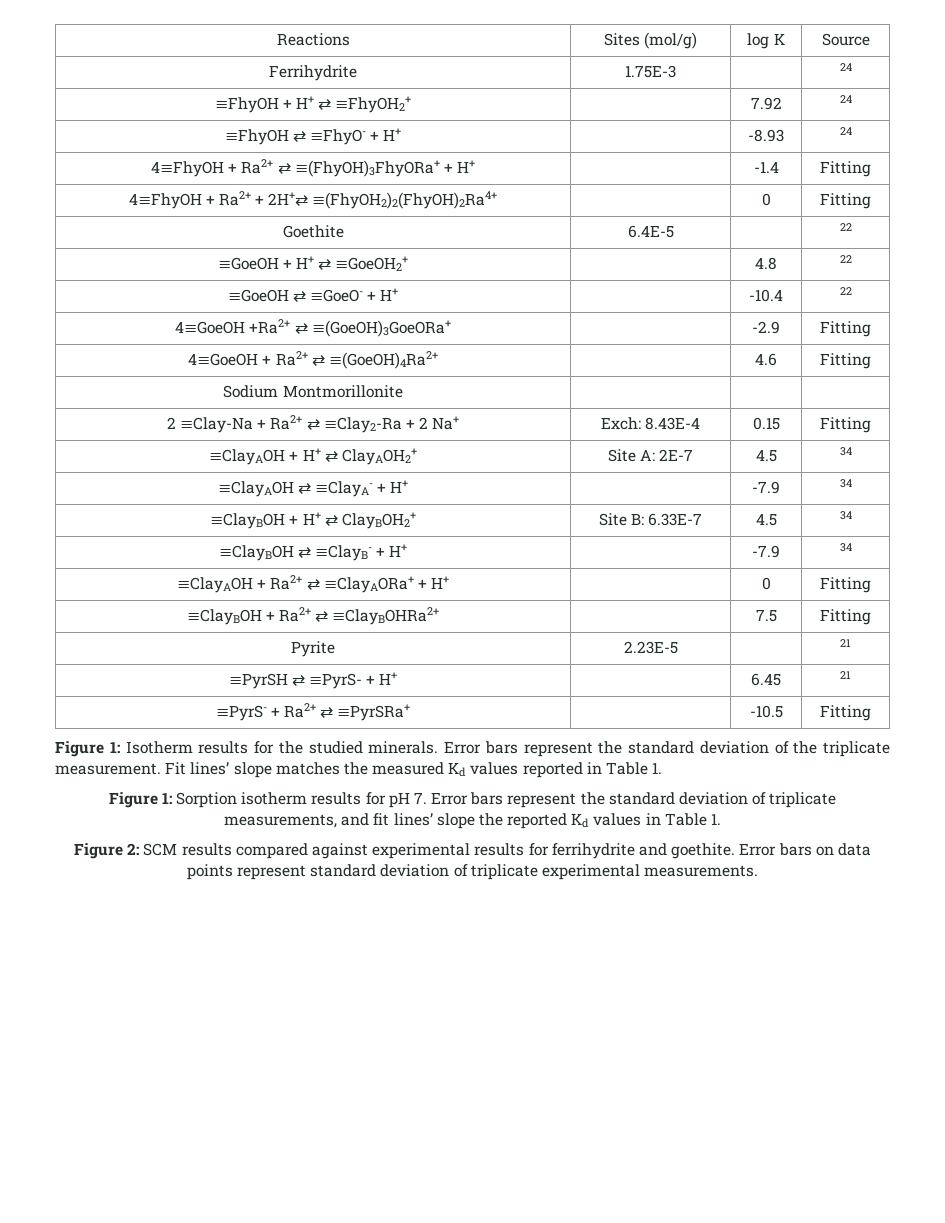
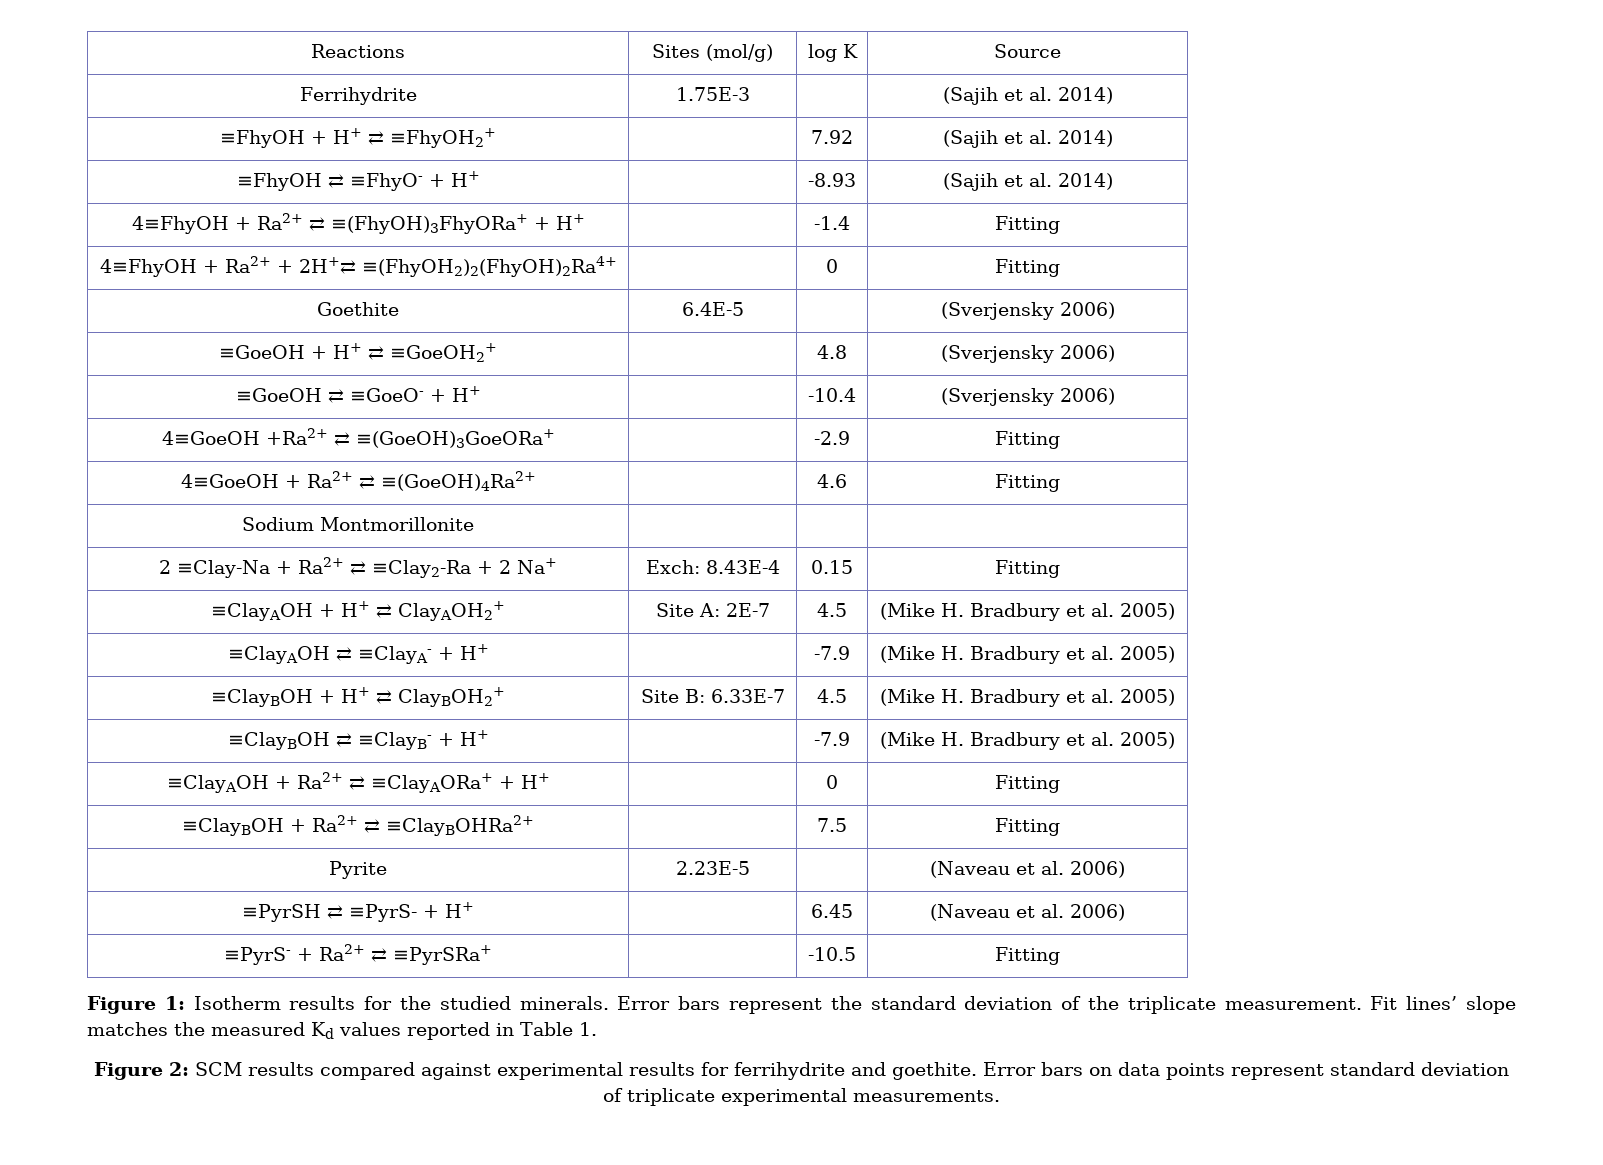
- Ferrihydrite | 1.75E-3 | | 24
+ Ferrihydrite | 1.75E-3 | | (Sajih et al. 2014)
- ≡FhyOH + H+ ⇄ ≡FhyOH2+ | | 7.92 | 24
+ ≡FhyOH + H+ ⇄ ≡FhyOH2+ | | 7.92 | (Sajih et al. 2014)
- ≡FhyOH ⇄ ≡FhyO- + H+ | | -8.93 | 24
+ ≡FhyOH ⇄ ≡FhyO- + H+ | | -8.93 | (Sajih et al. 2014)
- Goethite | 6.4E-5 | | 22
+ Goethite | 6.4E-5 | | (Sverjensky 2006)
- ≡GoeOH + H+ ⇄ ≡GoeOH2+ | | 4.8 | 22
+ ≡GoeOH + H+ ⇄ ≡GoeOH2+ | | 4.8 | (Sverjensky 2006)
- ≡GoeOH ⇄ ≡GoeO- + H+ | | -10.4 | 22
+ ≡GoeOH ⇄ ≡GoeO- + H+ | | -10.4 | (Sverjensky 2006)
- ≡ClayAOH + H+ ⇄ ClayAOH2+ | Site A: 2E-7 | 4.5 | 34
+ ≡ClayAOH + H+ ⇄ ClayAOH2+ | Site A: 2E-7 | 4.5 | (Mike H. Bradbury et al. 2005)
- ≡ClayAOH ⇄ ≡ClayA- + H+ | | -7.9 | 34
+ ≡ClayAOH ⇄ ≡ClayA- + H+ | | -7.9 | (Mike H. Bradbury et al. 2005)
- ≡ClayBOH + H+ ⇄ ClayBOH2+ | Site B: 6.33E-7 | 4.5 | 34
+ ≡ClayBOH + H+ ⇄ ClayBOH2+ | Site B: 6.33E-7 | 4.5 | (Mike H. Bradbury et al. 2005)
- ≡ClayBOH ⇄ ≡ClayB- + H+ | | -7.9 | 34
+ ≡ClayBOH ⇄ ≡ClayB- + H+ | | -7.9 | (Mike H. Bradbury et al. 2005)
- Pyrite | 2.23E-5 | | 21
+ Pyrite | 2.23E-5 | | (Naveau et al. 2006)
- ≡PyrSH ⇄ ≡PyrS- + H+ | | 6.45 | 21
+ ≡PyrSH ⇄ ≡PyrS- + H+ | | 6.45 | (Naveau et al. 2006)
- Figure 1: Sorption isotherm results for pH 7. Error bars represent the standard deviation of triplicate measurements, and fit lines’ slope the reported Kd values in Table 1.

